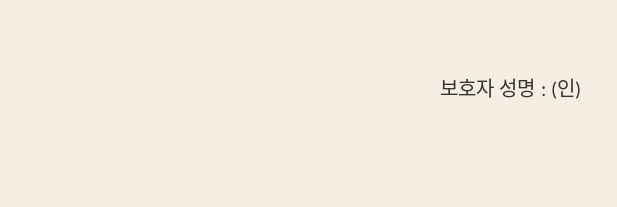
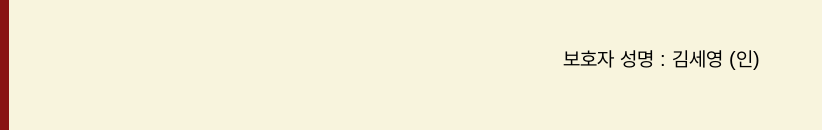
- 보호자 성명 : (인)
+ 보호자 성명 : 김세영 (인)

